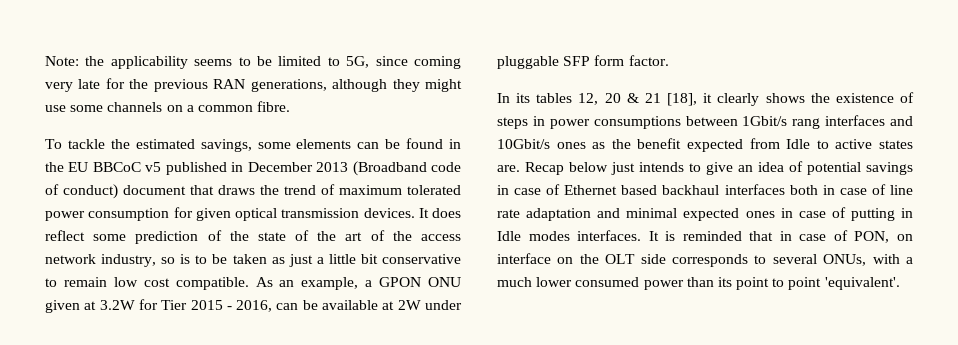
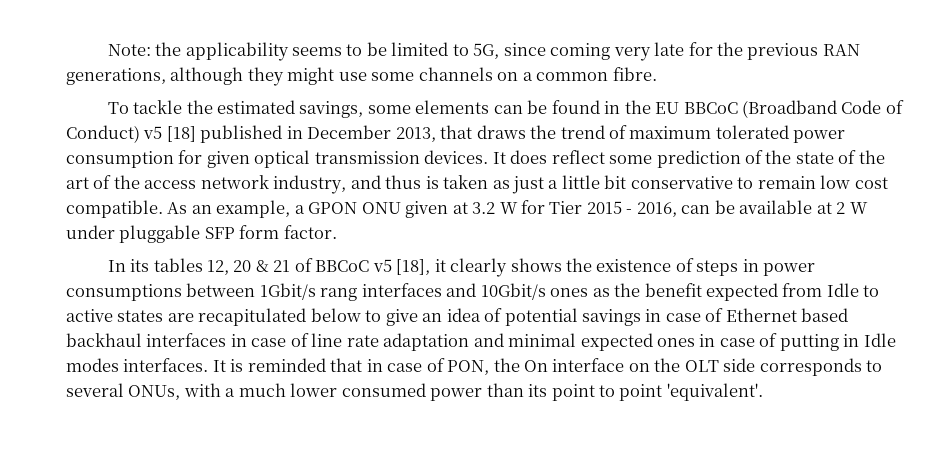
- To tackle the estimated savings, some elements can be found in the EU BBCoC v5 published in December 2013 (Broadband code of conduct) document that draws the trend of maximum tolerated power consumption for given optical transmission devices.
+ To tackle the estimated savings, some elements can be found in the EU BBCoC (Broadband Code of Conduct) v5 [18] published in December 2013, that draws the trend of maximum tolerated power consumption for given optical transmission devices.
- It does reflect some prediction of the state of the art of the access network industry, so is to be taken as just a little bit conservative to remain low cost compatible.
+ It does reflect some prediction of the state of the art of the access network industry, and thus is taken as just a little bit conservative to remain low cost compatible.
- As an example, a GPON ONU given at 3.2W for Tier 2015 - 2016, can be available at 2W under pluggable SFP form factor.
+ As an example, a GPON ONU given at 3.2 W for Tier 2015 - 2016, can be available at 2 W under pluggable SFP form factor.
- In its tables 12, 20 & 21 [18], it clearly shows the existence of steps in power consumptions between 1Gbit/s rang interfaces and 10Gbit/s ones as the benefit expected from Idle to active states are. Recap below just intends to give an idea of potential savings in case of Ethernet based backhaul interfaces both in case of line rate adaptation and minimal expected ones in case of putting in Idle modes interfaces.
+ In its tables 12, 20 & 21 of BBCoC v5 [18], it clearly shows the existence of steps in power consumptions between 1Gbit/s rang interfaces and 10Gbit/s ones as the benefit expected from Idle to active states are recapitulated below to give an idea of potential savings in case of Ethernet based backhaul interfaces in case of line rate adaptation and minimal expected ones in case of putting in Idle modes interfaces.
- It is reminded that in case of PON, on interface on the OLT side corresponds to several ONUs, with a much lower consumed power than its point to point 'equivalent'.
+ It is reminded that in case of PON, the On interface on the OLT side corresponds to several ONUs, with a much lower consumed power than its point to point 'equivalent'.

